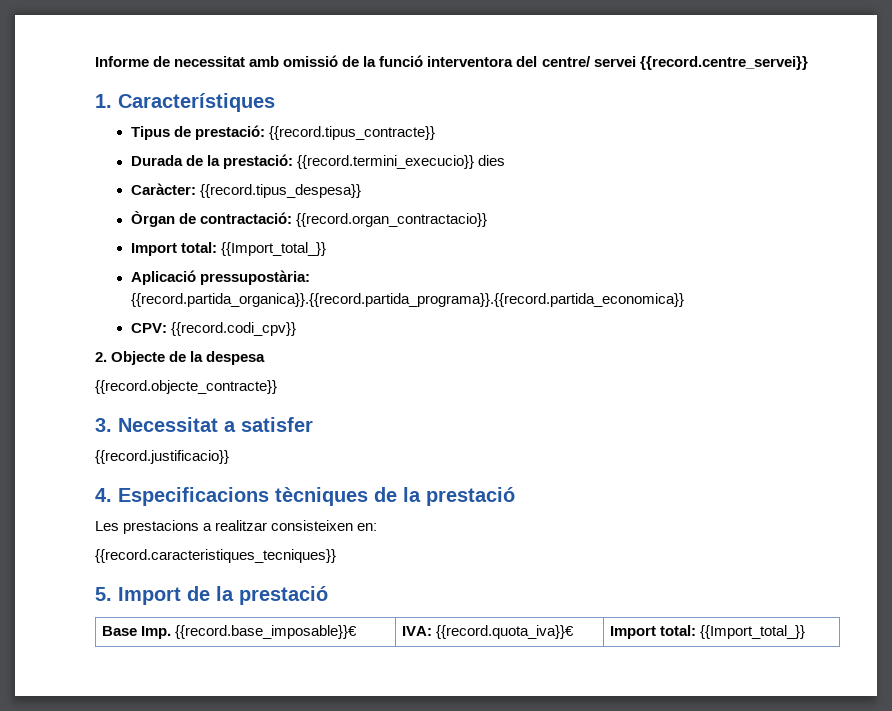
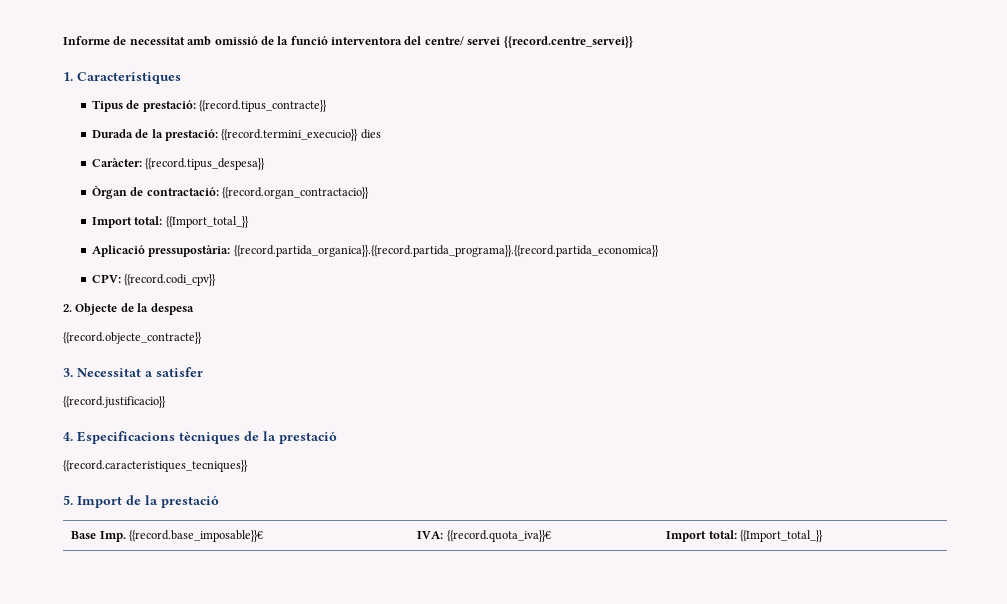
- Les prestacions a realitzar consisteixen en:

